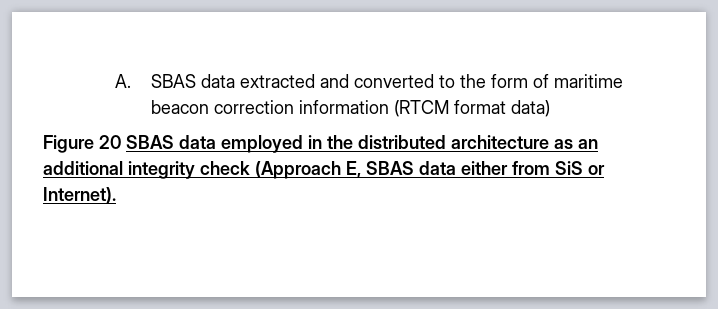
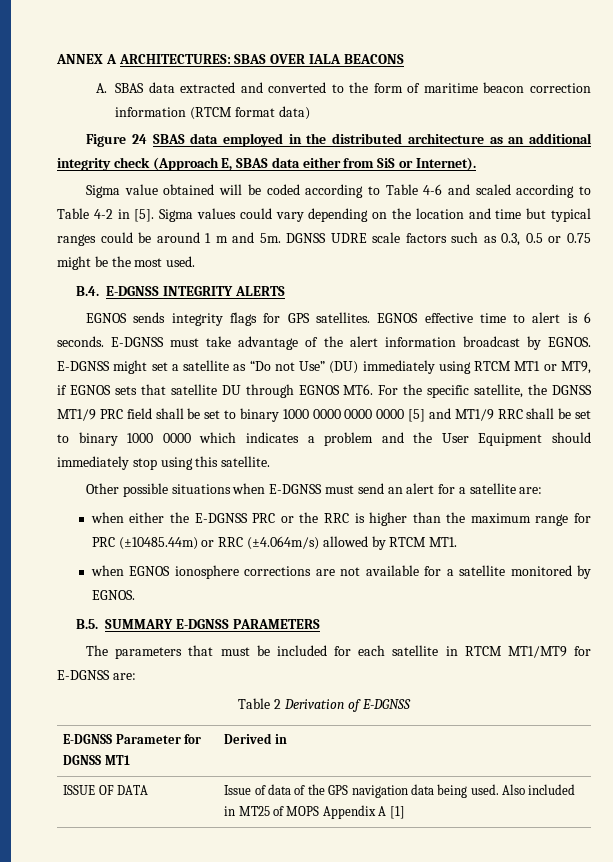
+ ANNEX A ARCHITECTURES: SBAS OVER IALA BEACONS
- Figure 20 SBAS data employed in the distributed architecture as an additional integrity check (Approach E, SBAS data either from SiS or Internet).
+ Figure 24 SBAS data employed in the distributed architecture as an additional integrity check (Approach E, SBAS data either from SiS or Internet).
+ Sigma value obtained will be coded according to Table 4-6 and scaled according to Table 4-2 in [5]. Sigma values could vary depending on the location and time but typical ranges could be around 1 m and 5m. DGNSS UDRE scale factors such as 0.3, 0.5 or 0.75 might be the most used.
+ B.4. E-DGNSS INTEGRITY ALERTS
+ EGNOS sends integrity flags for GPS satellites. EGNOS effective time to alert is 6 seconds. E-DGNSS must take advantage of the alert information broadcast by EGNOS. E-DGNSS might set a satellite as “Do not Use” (DU) immediately using RTCM MT1 or MT9, if EGNOS sets that satellite DU through EGNOS MT6. For the specific satellite, the DGNSS MT1/9 PRC field shall be set to binary 1000 0000 0000 0000 [5] and MT1/9 RRC shall be set to binary 1000 0000 which indicates a problem and the User Equipment should immediately stop using this satellite.
+ Other possible situations when E-DGNSS must send an alert for a satellite are:
+ when either the E-DGNSS PRC or the RRC is higher than the maximum range for PRC (±10485.44m) or RRC (±4.064m/s) allowed by RTCM MT1.
+ when EGNOS ionosphere corrections are not available for a satellite monitored by EGNOS.
+ B.5. SUMMARY E-DGNSS PARAMETERS
+ The parameters that must be included for each satellite in RTCM MT1/MT9 for E-DGNSS are:
+ Table 2 Derivation of E-DGNSS
+ E-DGNSS Parameter for DGNSS MT1 | Derived in
+ ISSUE OF DATA | Issue of data of the GPS navigation data being used. Also included in MT25 of MOPS Appendix A [1]

